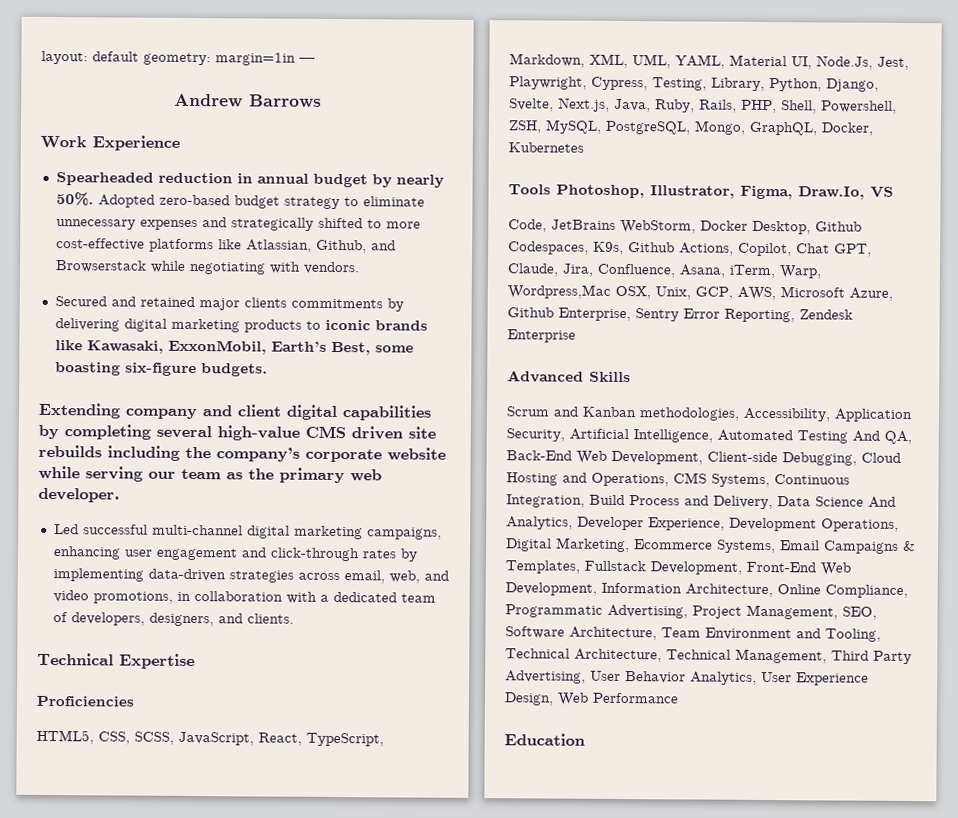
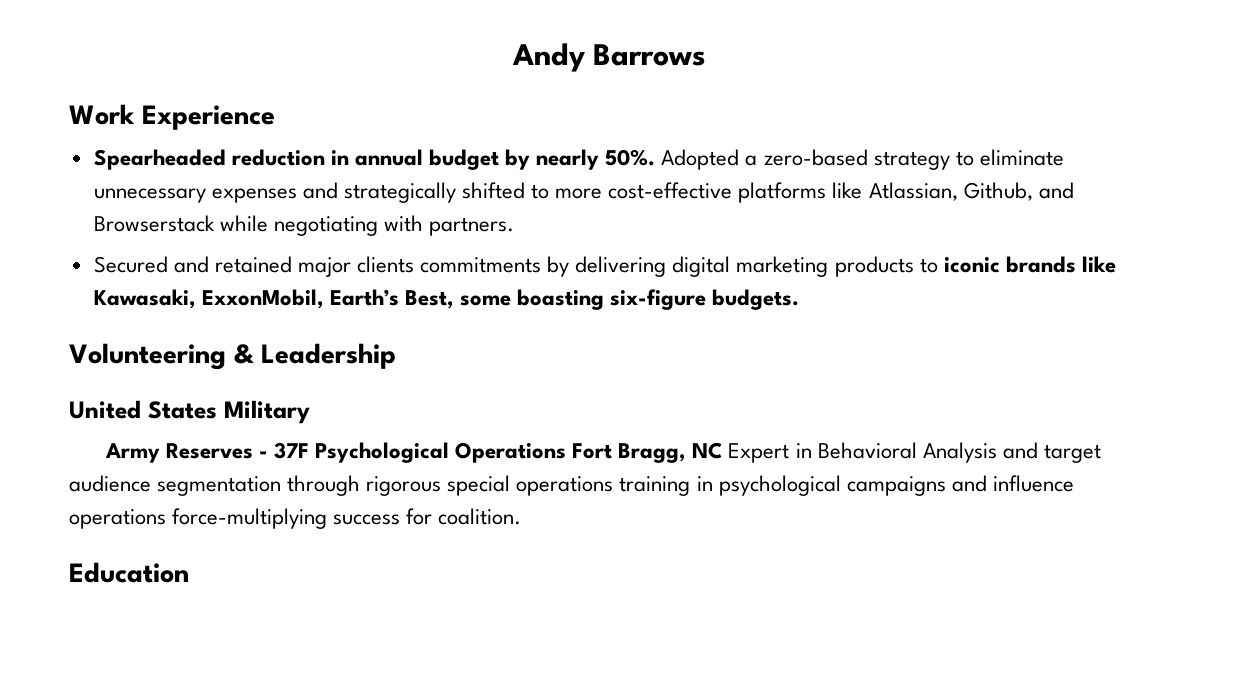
- layout: default geometry: margin=1in —
- Andrew Barrows
+ Andy Barrows
- Adopted zero-based budget strategy to eliminate unnecessary expenses and strategically shifted to more cost-effective platforms like Atlassian, Github, and Browserstack while negotiating with vendors.
+ Adopted a zero-based strategy to eliminate unnecessary expenses and strategically shifted to more cost-effective platforms like Atlassian, Github, and Browserstack while negotiating with partners.
- Extending company and client digital capabilities by completing several high-value CMS driven site rebuilds including the company’s corporate website while serving our team as the primary web developer.
- Led successful multi-channel digital marketing campaigns, enhancing user engagement and click-through rates by implementing data-driven strategies across email, web, and video promotions, in collaboration with a dedicated team of developers, designers, and clients.
- Technical Expertise
- Proficiencies
- HTML5, CSS, SCSS, JavaScript, React, TypeScript, Markdown, XML, UML, YAML, Material UI, Node.Js, Jest, Playwright, Cypress, Testing, Library, Python, Django, Svelte, Next.js, Java, Ruby, Rails, PHP, Shell, Powershell, ZSH, MySQL, PostgreSQL, Mongo, GraphQL, Docker, Kubernetes
- Tools Photoshop, Illustrator, Figma, Draw.Io, VS
- Code, JetBrains WebStorm, Docker Desktop, Github Codespaces, K9s, Github Actions, Copilot, Chat GPT, Claude, Jira, Confluence, Asana, iTerm, Warp, Wordpress,Mac OSX, Unix, GCP, AWS, Microsoft Azure, Github Enterprise, Sentry Error Reporting, Zendesk Enterprise
- Advanced Skills
- Scrum and Kanban methodologies, Accessibility, Application Security, Artificial Intelligence, Automated Testing And QA, Back-End Web Development, Client-side Debugging, Cloud Hosting and Operations, CMS Systems, Continuous Integration, Build Process and Delivery, Data Science And Analytics, Developer Experience, Development Operations, Digital Marketing, Ecommerce Systems, Email Campaigns & Templates, Fullstack Development, Front-End Web Development, Information Architecture, Online Compliance, Programmatic Advertising, Project Management, SEO, Software Architecture, Team Environment and Tooling, Technical Architecture, Technical Management, Third Party Advertising, User Behavior Analytics, User Experience Design, Web Performance
+ Volunteering & Leadership
+ United States Military
+ Army Reserves - 37F Psychological Operations Fort Bragg, NC Expert in Behavioral Analysis and target audience segmentation through rigorous special operations training in psychological campaigns and influence operations force-multiplying success for coalition.

